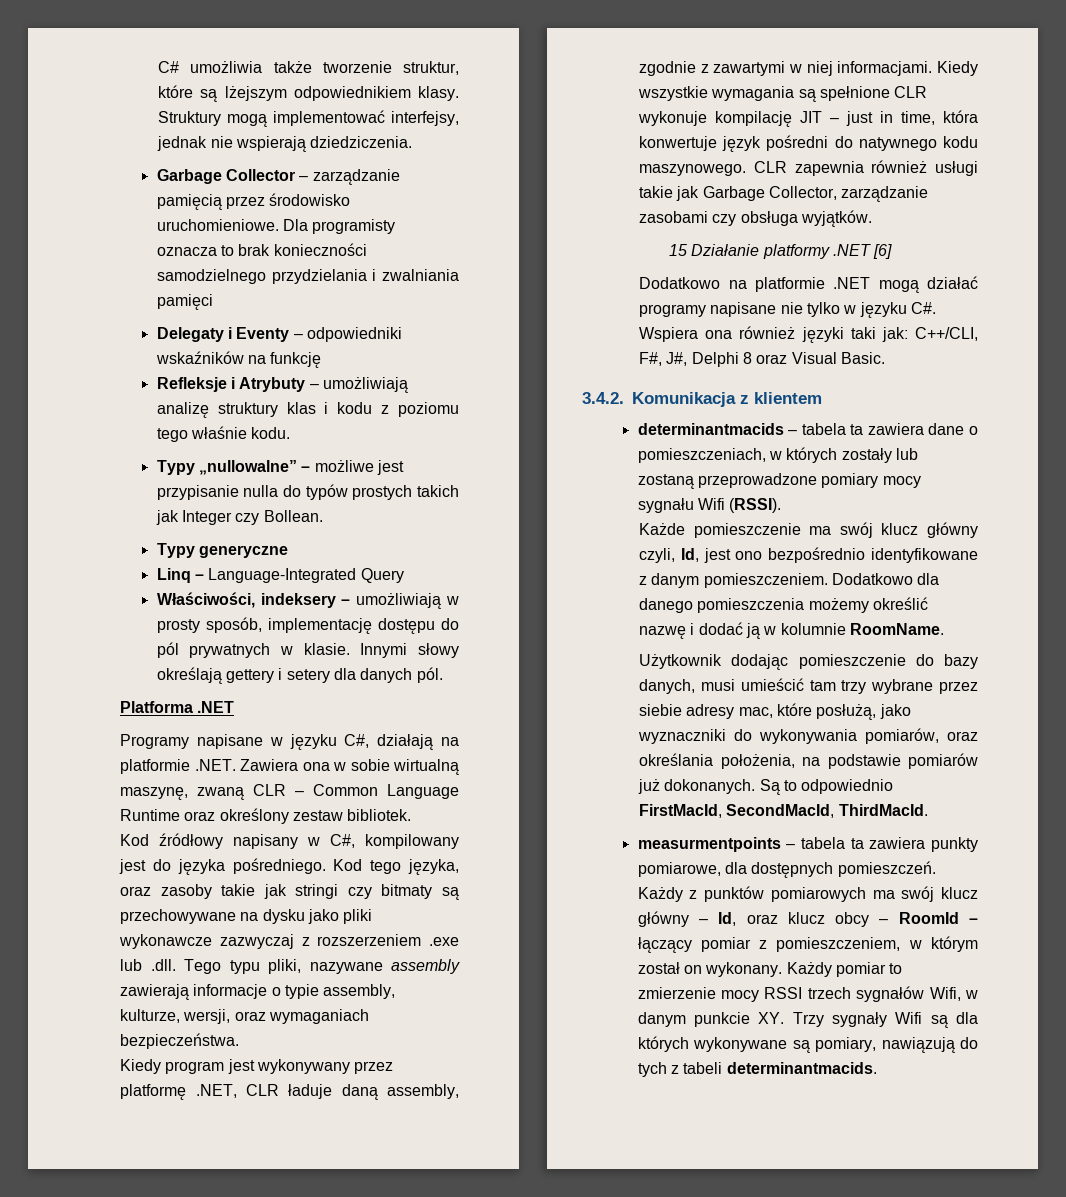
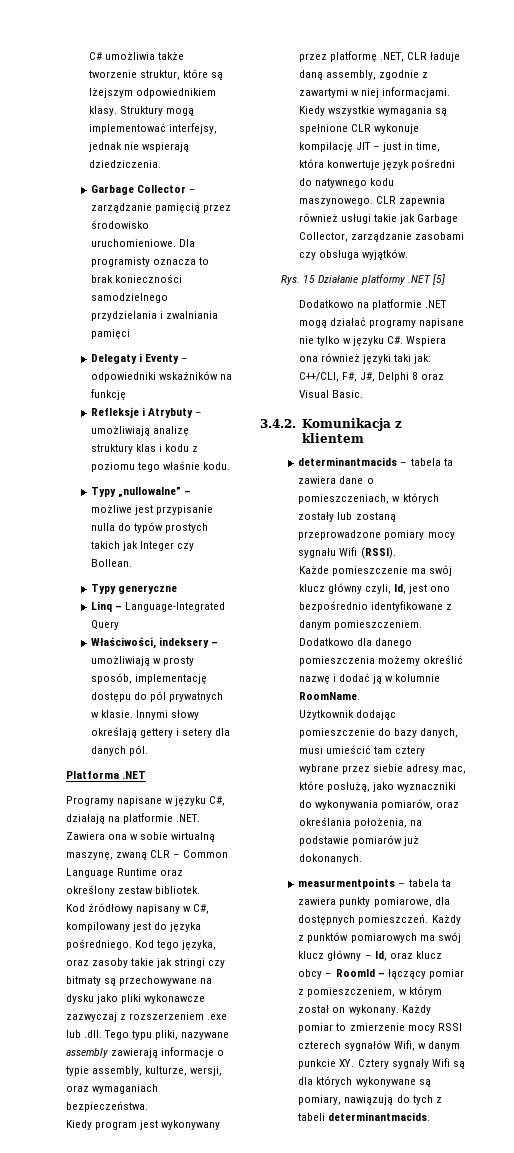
- 15 Działanie platformy .NET [6]
+ Rys. 15 Działanie platformy .NET [5]
- Użytkownik dodając pomieszczenie do bazy danych, musi umieścić tam trzy wybrane przez siebie adresy mac, które posłużą, jako wyznaczniki do wykonywania pomiarów, oraz określania położenia, na podstawie pomiarów już dokonanych. Są to odpowiednio FirstMacId, SecondMacId, ThirdMacId.
+ Użytkownik dodając pomieszczenie do bazy danych, musi umieścić tam cztery wybrane przez siebie adresy mac, które posłużą, jako wyznaczniki do wykonywania pomiarów, oraz określania położenia, na podstawie pomiarów już dokonanych.
- Każdy pomiar to zmierzenie mocy RSSI trzech sygnałów Wifi, w danym punkcie XY. Trzy sygnały Wifi są dla których wykonywane są pomiary, nawiązują do tych z tabeli determinantmacids.
+ Każdy pomiar to zmierzenie mocy RSSI czterech sygnałów Wifi, w danym punkcie XY. Cztery sygnały Wifi są dla których wykonywane są pomiary, nawiązują do tych z tabeli determinantmacids.

